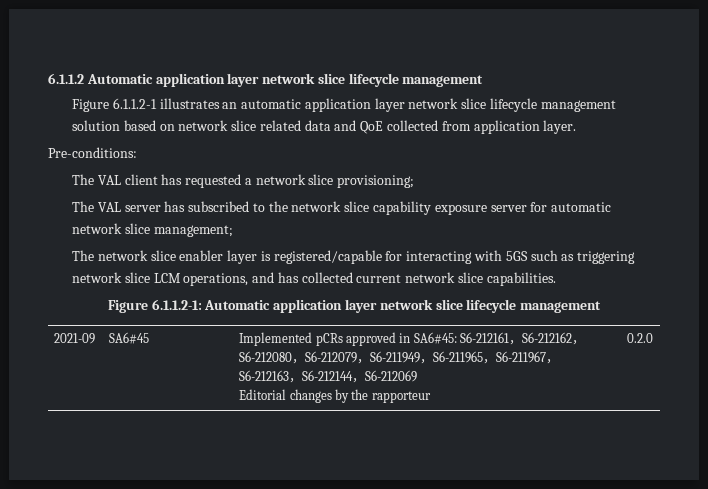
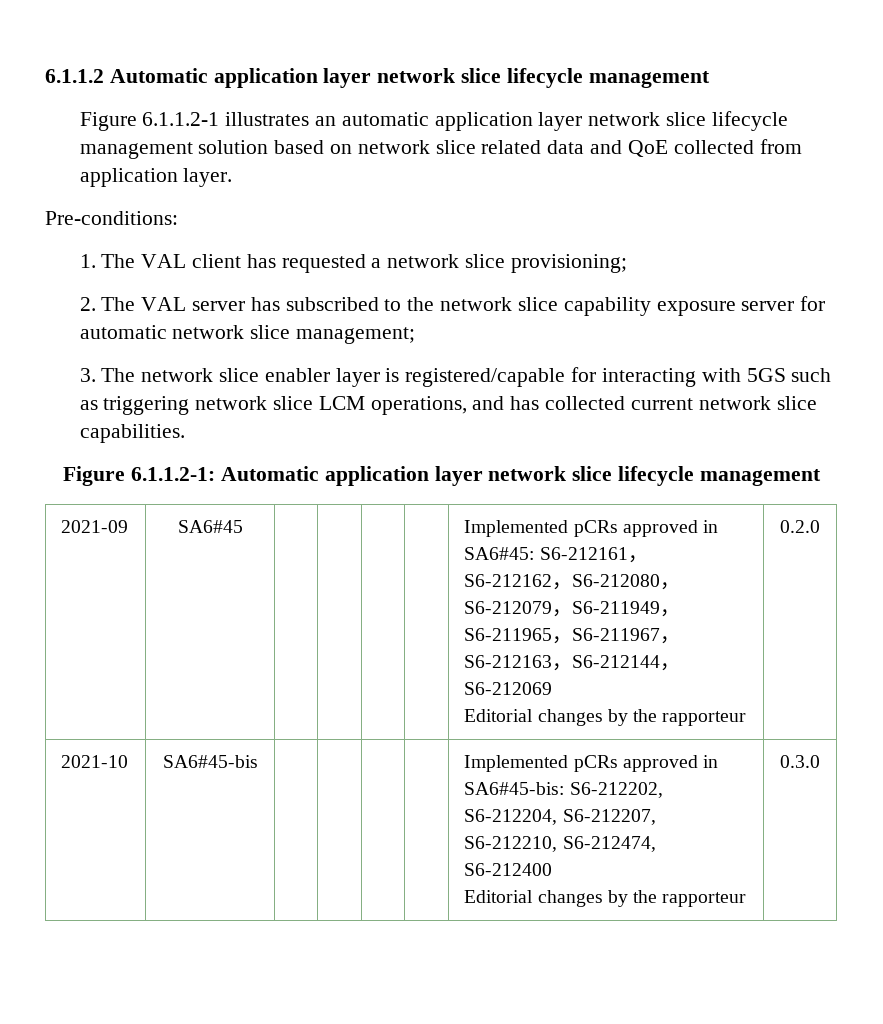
- The VAL client has requested a network slice provisioning;
+ 1. The VAL client has requested a network slice provisioning;
- The VAL server has subscribed to the network slice capability exposure server for automatic network slice management;
+ 2. The VAL server has subscribed to the network slice capability exposure server for automatic network slice management;
- The network slice enabler layer is registered/capable for interacting with 5GS such as triggering network slice LCM operations, and has collected current network slice capabilities.
+ 3. The network slice enabler layer is registered/capable for interacting with 5GS such as triggering network slice LCM operations, and has collected current network slice capabilities.
+ 2021-10 | SA6#45-bis | | | | | Implemented pCRs approved in SA6#45-bis: S6-212202, S6-212204, S6-212207, S6-212210, S6-212474, S6-212400
+ Editorial changes by the rapporteur | 0.3.0

